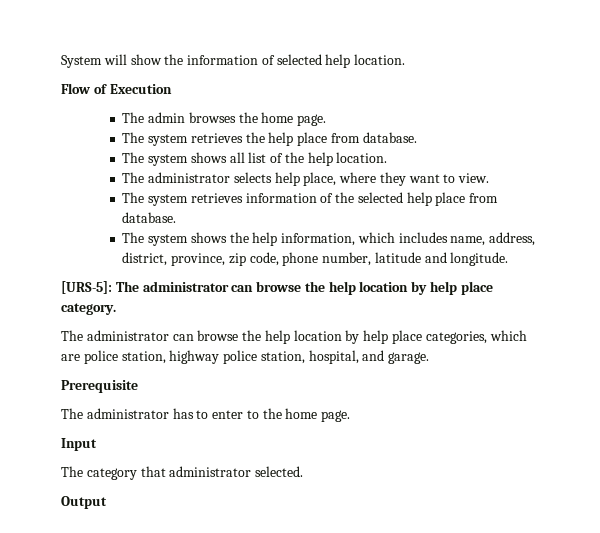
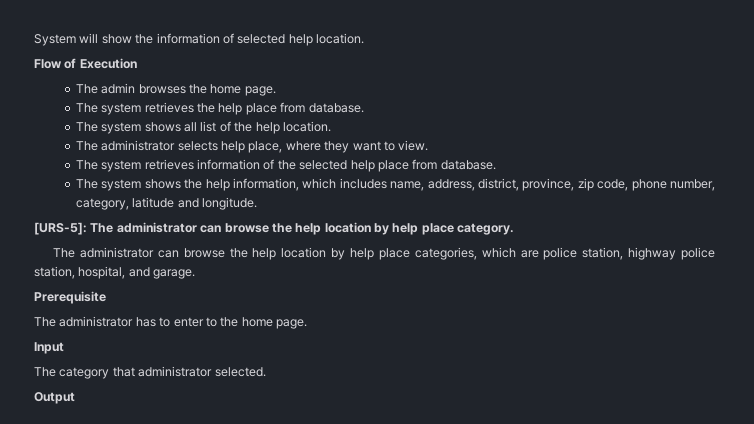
- The system shows the help information, which includes name, address, district, province, zip code, phone number, latitude and longitude.
+ The system shows the help information, which includes name, address, district, province, zip code, phone number, category, latitude and longitude.

